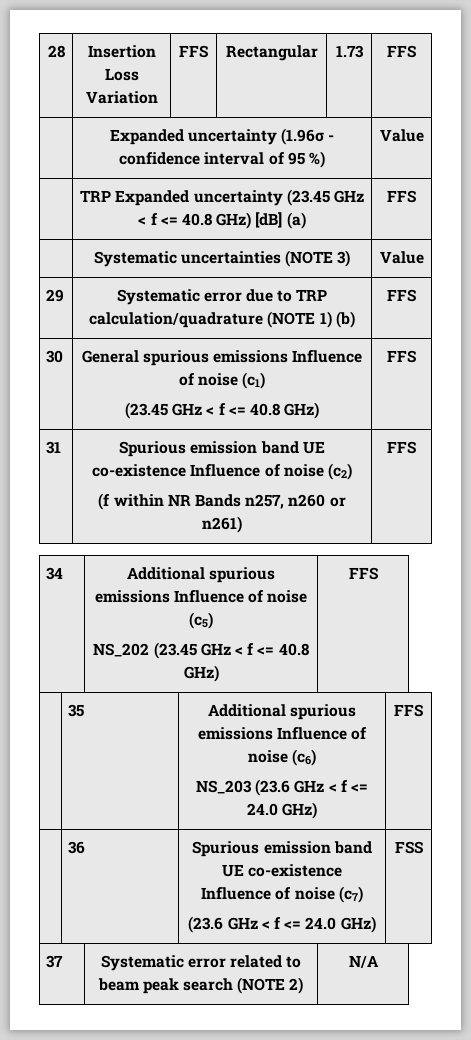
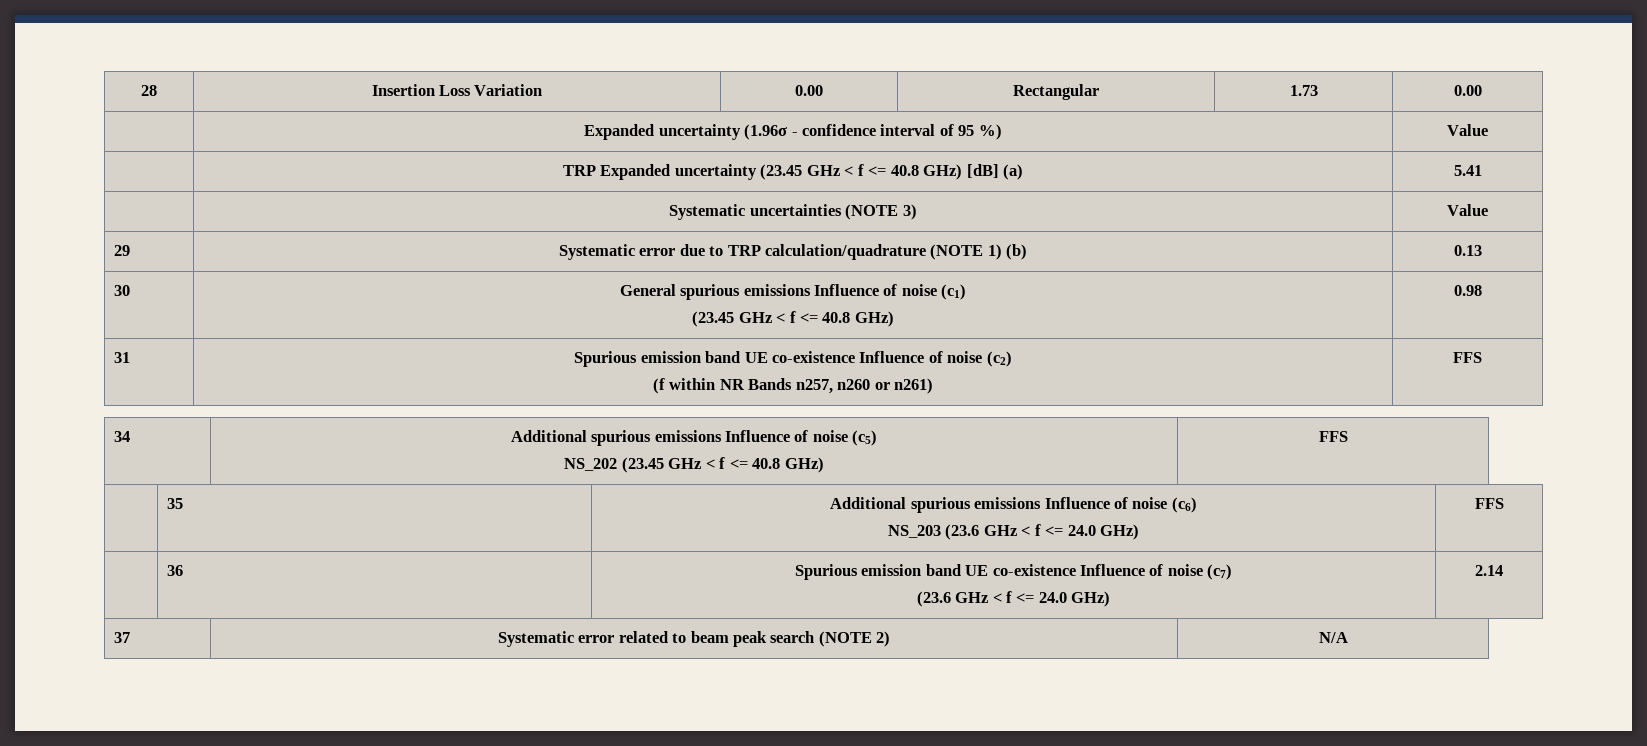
- 28 | Insertion Loss Variation | FFS | Rectangular | 1.73 | FFS
+ 28 | Insertion Loss Variation | 0.00 | Rectangular | 1.73 | 0.00
- | TRP Expanded uncertainty (23.45 GHz < f <= 40.8 GHz) [dB] (a) | FFS
+ | TRP Expanded uncertainty (23.45 GHz < f <= 40.8 GHz) [dB] (a) | 5.41
- 29 | Systematic error due to TRP calculation/quadrature (NOTE 1) (b) | FFS
+ 29 | Systematic error due to TRP calculation/quadrature (NOTE 1) (b) | 0.13
  30 | General spurious emissions Influence of noise (c1)
- (23.45 GHz < f <= 40.8 GHz) | FFS
+ (23.45 GHz < f <= 40.8 GHz) | 0.98
  | 36 | Spurious emission band UE co-existence Influence of noise (c7)
- (23.6 GHz < f <= 24.0 GHz) | FSS
+ (23.6 GHz < f <= 24.0 GHz) | 2.14

